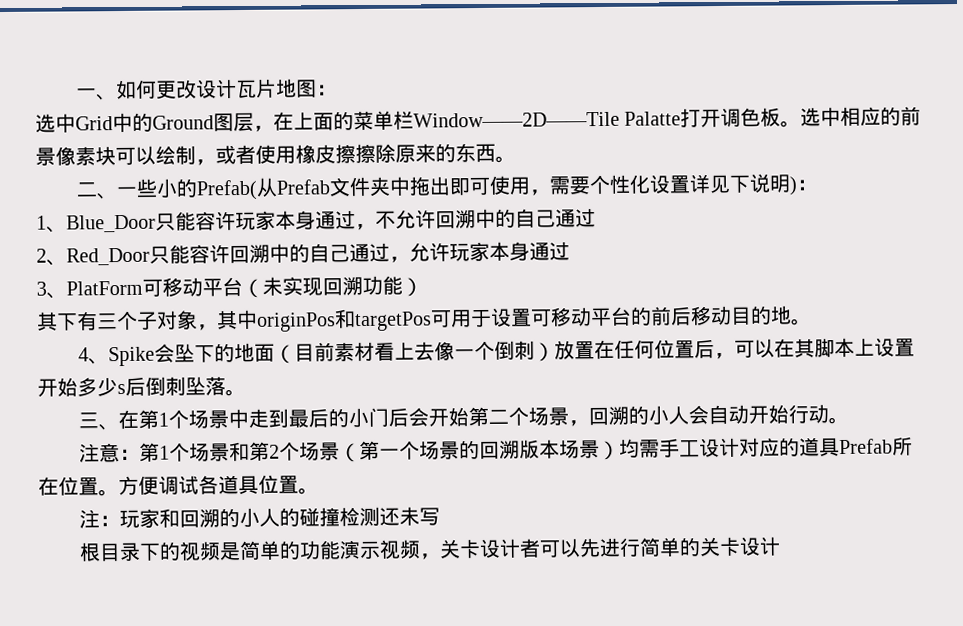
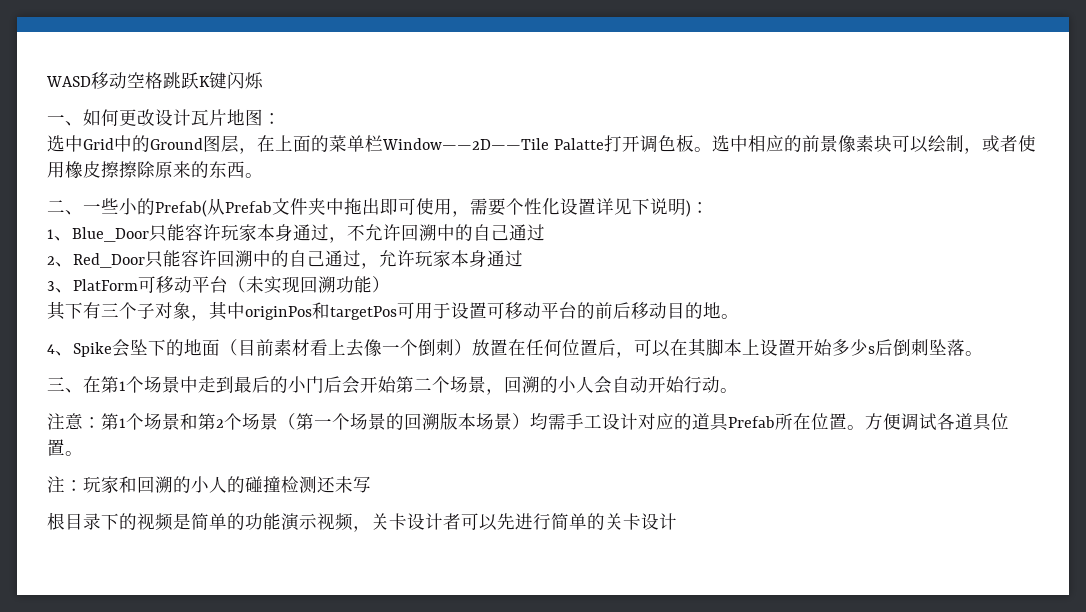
+ WASD移动空格跳跃K键闪烁

